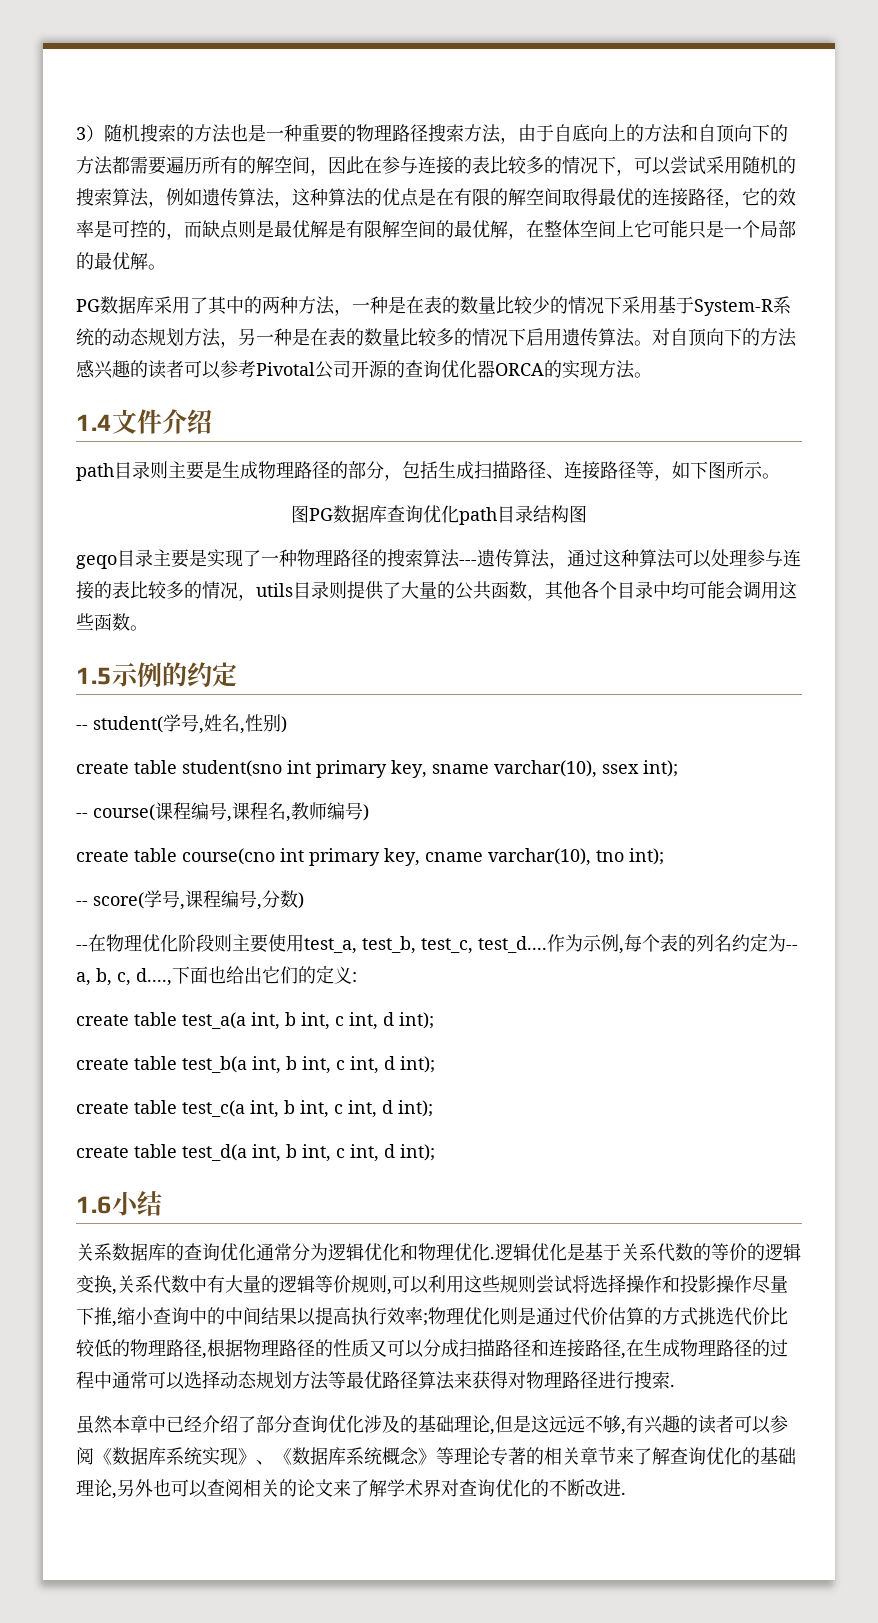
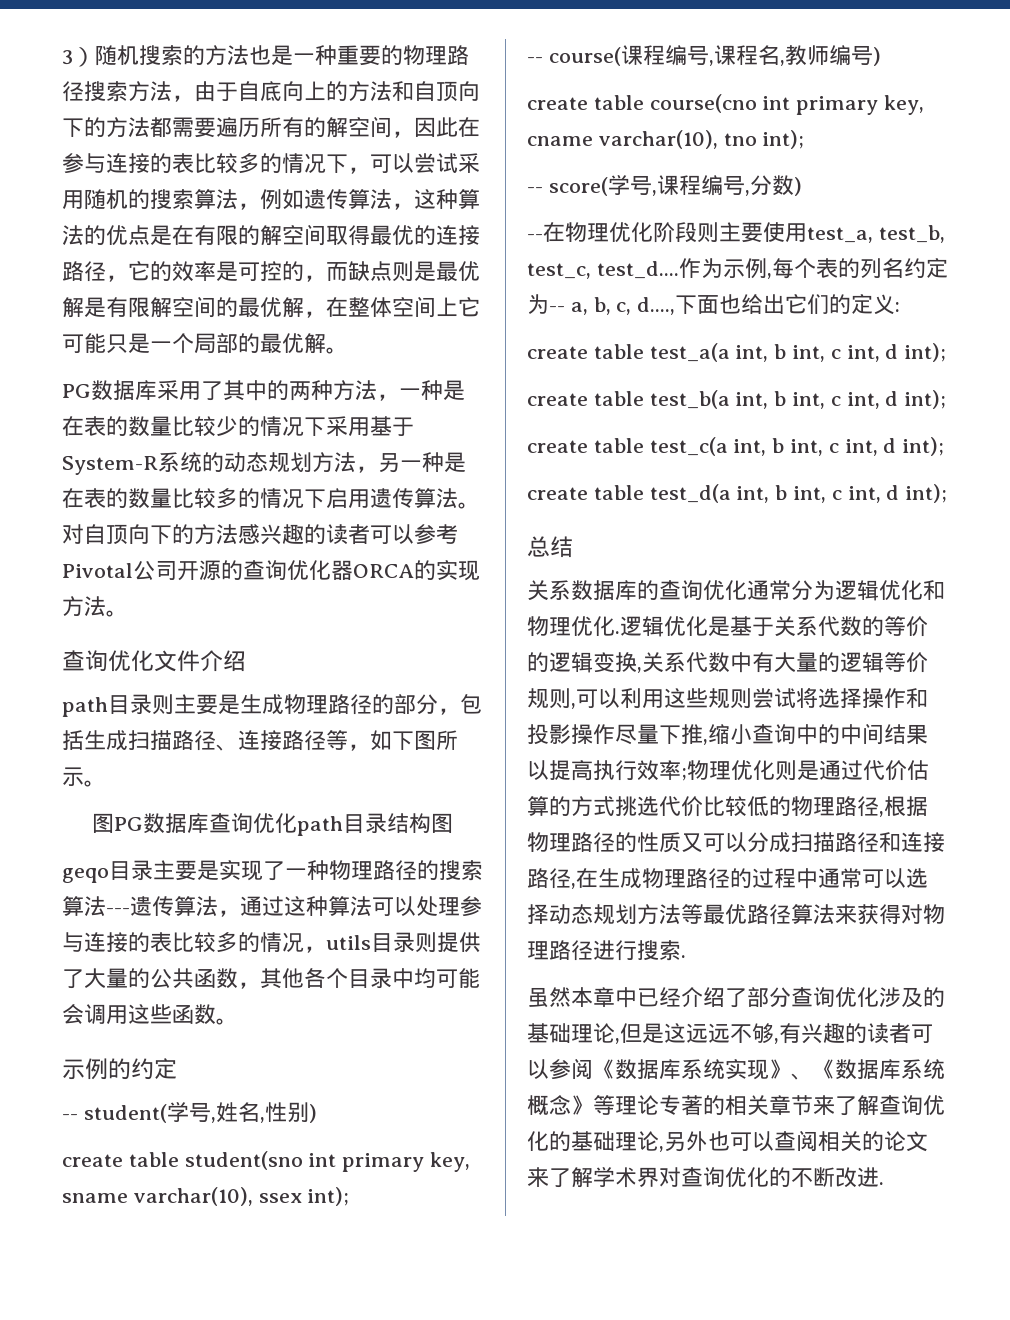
- 1.4文件介绍
+ 查询优化文件介绍
- 1.5示例的约定
+ 示例的约定
- 1.6小结
+ 总结

